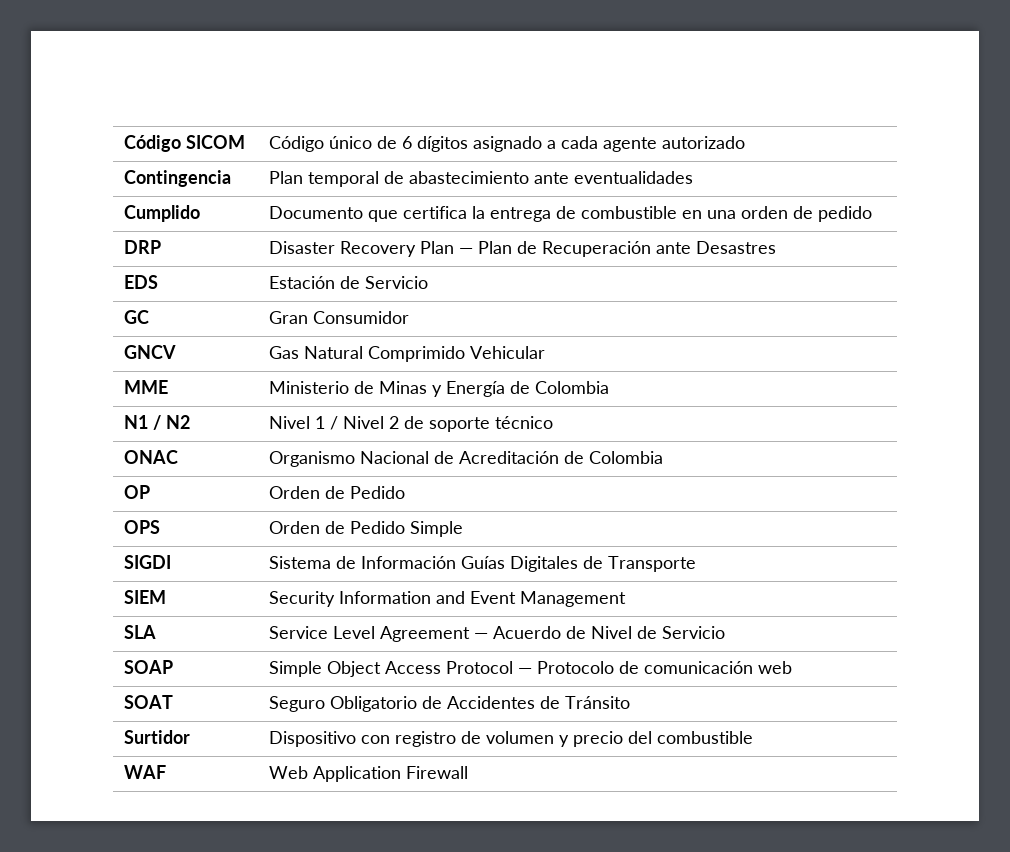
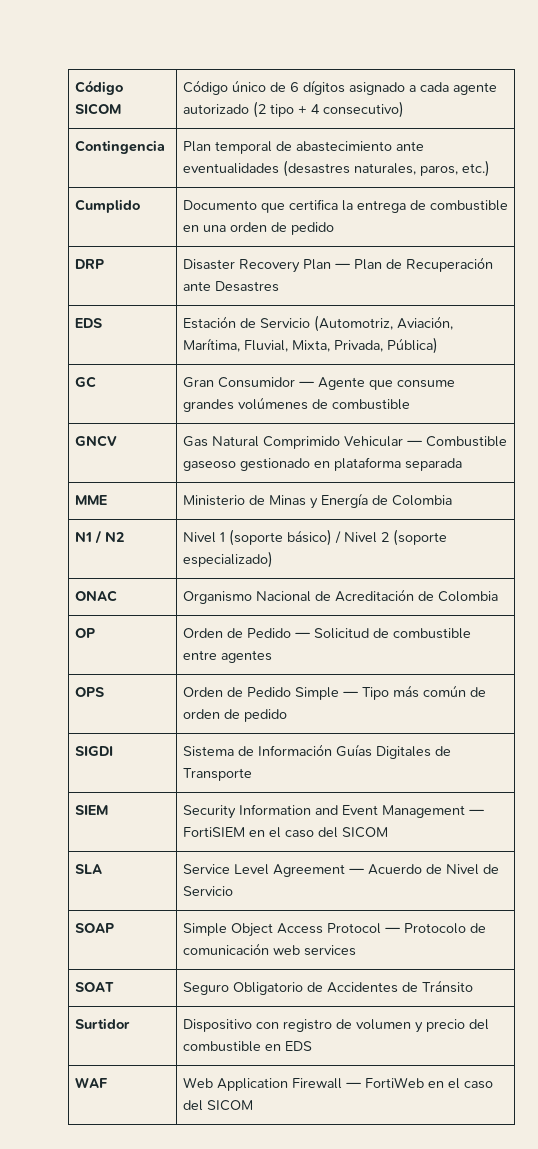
- Código SICOM | Código único de 6 dígitos asignado a cada agente autorizado
+ Código SICOM | Código único de 6 dígitos asignado a cada agente autorizado (2 tipo + 4 consecutivo)
- Contingencia | Plan temporal de abastecimiento ante eventualidades
+ Contingencia | Plan temporal de abastecimiento ante eventualidades (desastres naturales, paros, etc.)
- EDS | Estación de Servicio
- GC | Gran Consumidor
+ EDS | Estación de Servicio (Automotriz, Aviación, Marítima, Fluvial, Mixta, Privada, Pública)
+ GC | Gran Consumidor — Agente que consume grandes volúmenes de combustible
- GNCV | Gas Natural Comprimido Vehicular
+ GNCV | Gas Natural Comprimido Vehicular — Combustible gaseoso gestionado en plataforma separada
- N1 / N2 | Nivel 1 / Nivel 2 de soporte técnico
+ N1 / N2 | Nivel 1 (soporte básico) / Nivel 2 (soporte especializado)
- OP | Orden de Pedido
+ OP | Orden de Pedido — Solicitud de combustible entre agentes
- OPS | Orden de Pedido Simple
+ OPS | Orden de Pedido Simple — Tipo más común de orden de pedido
- SIEM | Security Information and Event Management
+ SIEM | Security Information and Event Management — FortiSIEM en el caso del SICOM
- SOAP | Simple Object Access Protocol — Protocolo de comunicación web
+ SOAP | Simple Object Access Protocol — Protocolo de comunicación web services
- Surtidor | Dispositivo con registro de volumen y precio del combustible
+ Surtidor | Dispositivo con registro de volumen y precio del combustible en EDS
- WAF | Web Application Firewall
+ WAF | Web Application Firewall — FortiWeb en el caso del SICOM

